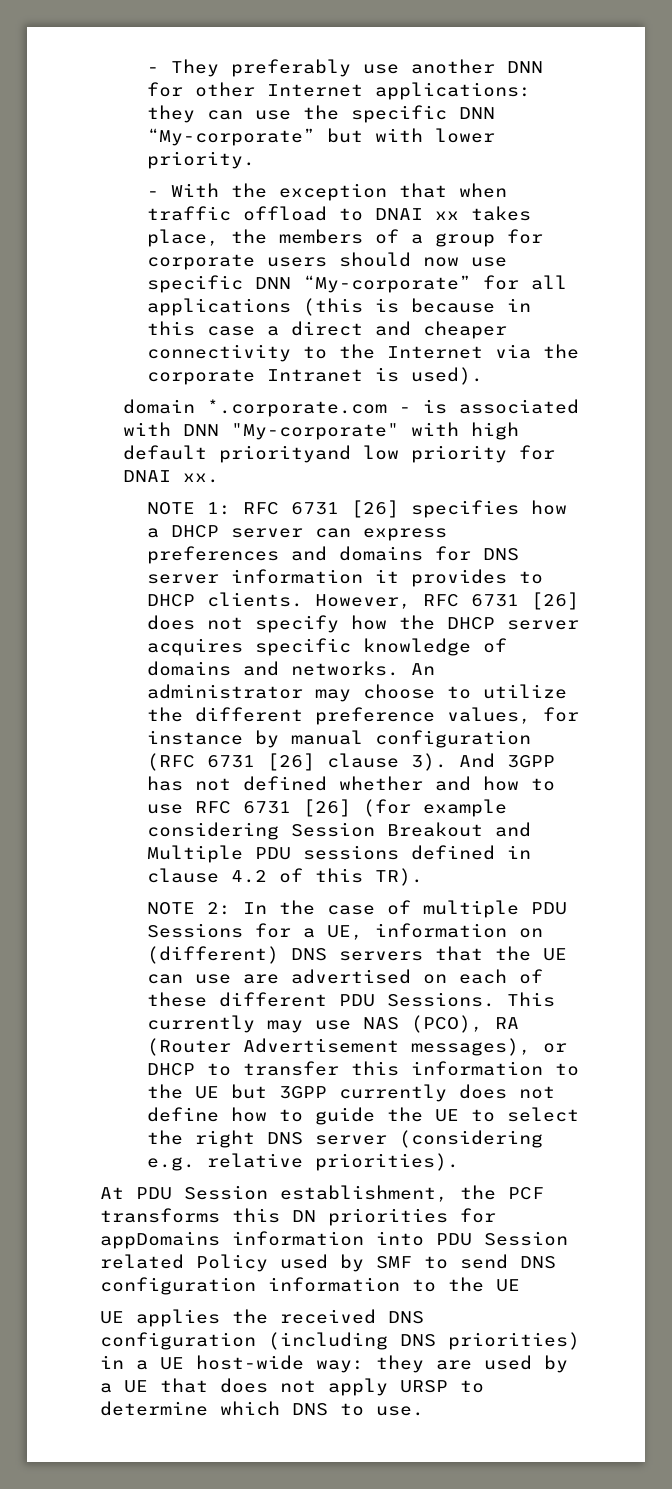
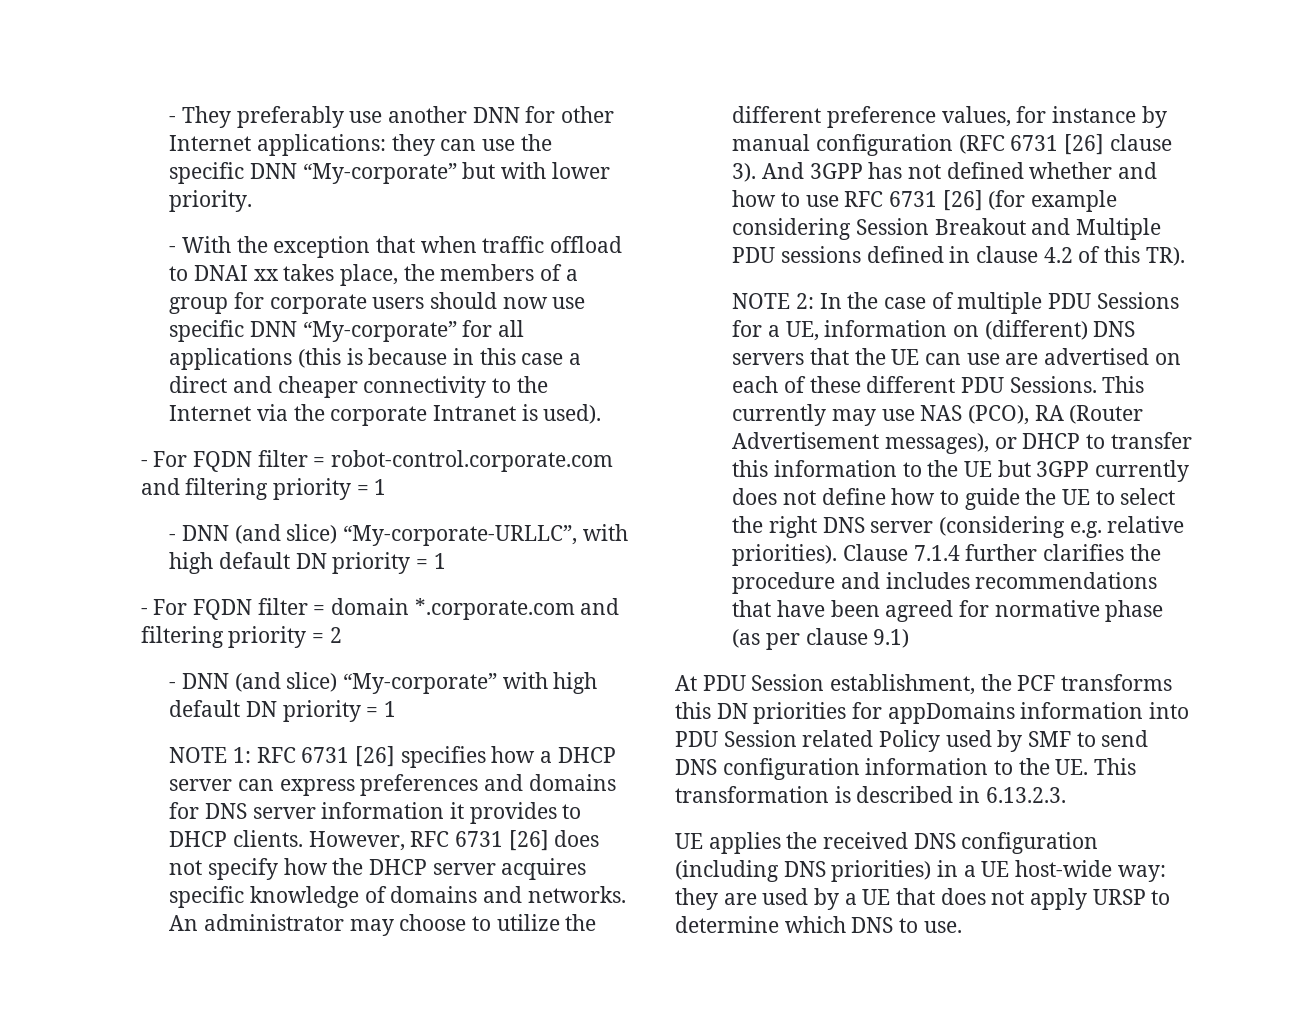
- domain *.corporate.com - is associated with DNN "My-corporate" with high default priorityand low priority for DNAI xx.
+ - For FQDN filter = robot-control.corporate.com and filtering priority = 1
+ - DNN (and slice) “My-corporate-URLLC”, with high default DN priority = 1
+ - For FQDN filter = domain *.corporate.com and filtering priority = 2
+ - DNN (and slice) “My-corporate” with high default DN priority = 1
+ Clause 7.1.4 further clarifies the procedure and includes recommendations that have been agreed for normative phase (as per clause 9.1)
- At PDU Session establishment, the PCF transforms this DN priorities for appDomains information into PDU Session related Policy used by SMF to send DNS configuration information to the UE
+ At PDU Session establishment, the PCF transforms this DN priorities for appDomains information into PDU Session related Policy used by SMF to send DNS configuration information to the UE. This transformation is described in 6.13.2.3.

